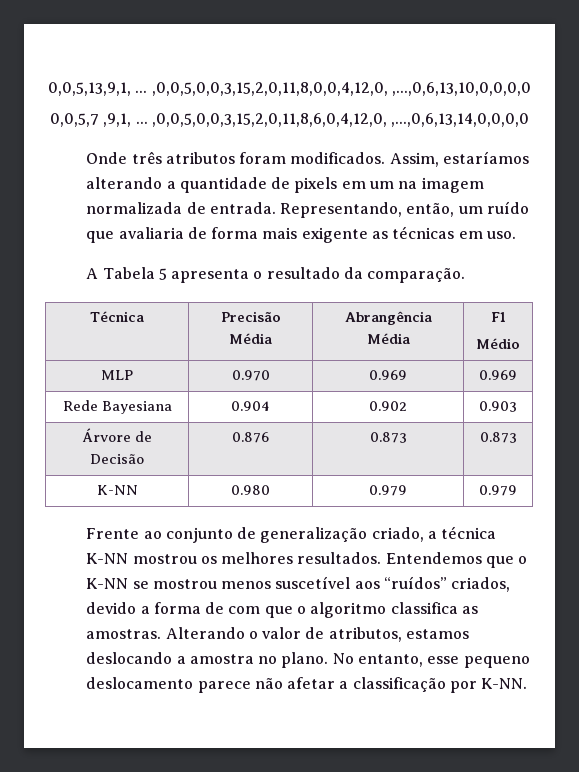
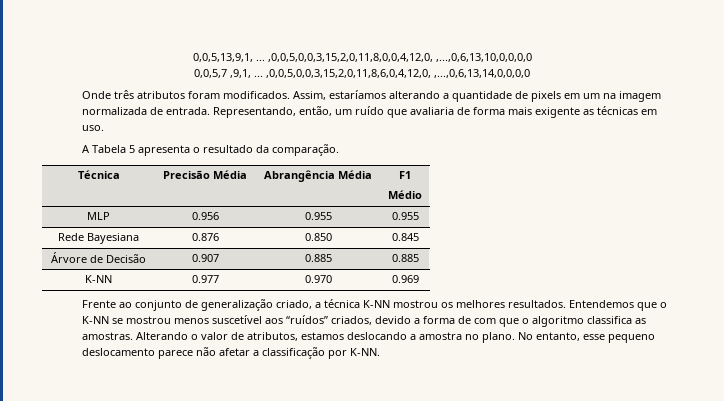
- MLP | 0.970 | 0.969 | 0.969
+ MLP | 0.956 | 0.955 | 0.955
- Rede Bayesiana | 0.904 | 0.902 | 0.903
+ Rede Bayesiana | 0.876 | 0.850 | 0.845
- Árvore de Decisão | 0.876 | 0.873 | 0.873
- K-NN | 0.980 | 0.979 | 0.979
+ Árvore de Decisão | 0.907 | 0.885 | 0.885
+ K-NN | 0.977 | 0.970 | 0.969

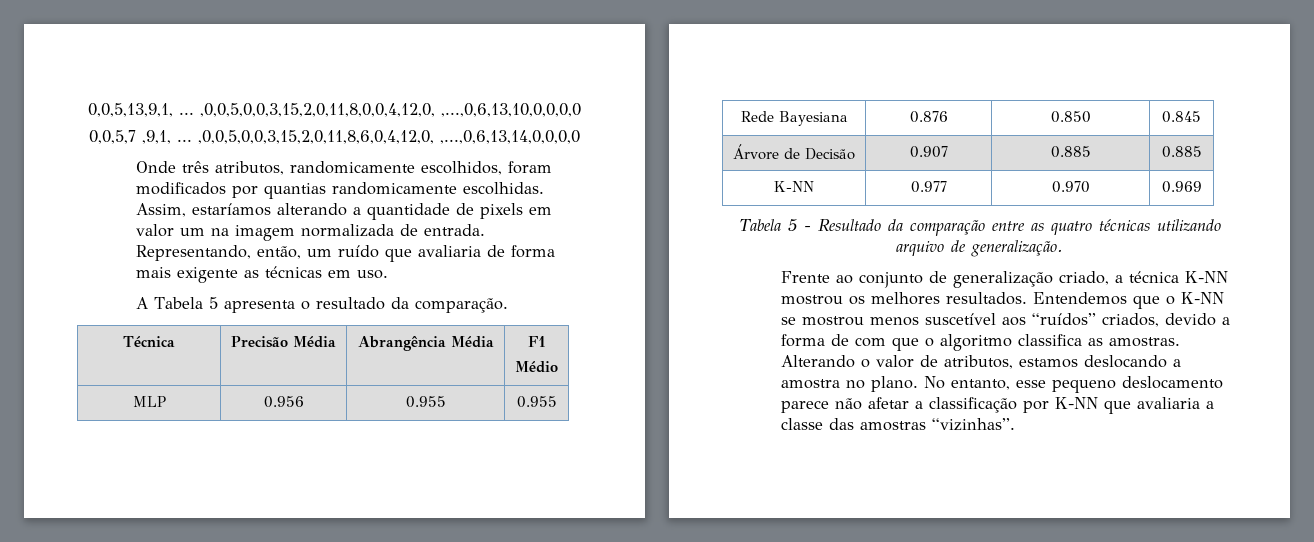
- Onde três atributos foram modificados.
+ Onde três atributos, randomicamente escolhidos, foram modificados por quantias randomicamente escolhidas.
- Assim, estaríamos alterando a quantidade de pixels em um na imagem normalizada de entrada.
+ Assim, estaríamos alterando a quantidade de pixels em valor um na imagem normalizada de entrada.
+ Tabela 5 - Resultado da comparação entre as quatro técnicas utilizando arquivo de generalização.
- No entanto, esse pequeno deslocamento parece não afetar a classificação por K-NN.
+ No entanto, esse pequeno deslocamento parece não afetar a classificação por K-NN que avaliaria a classe das amostras “vizinhas”.

